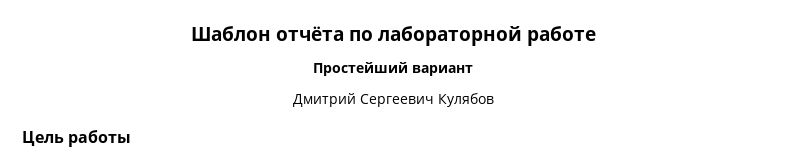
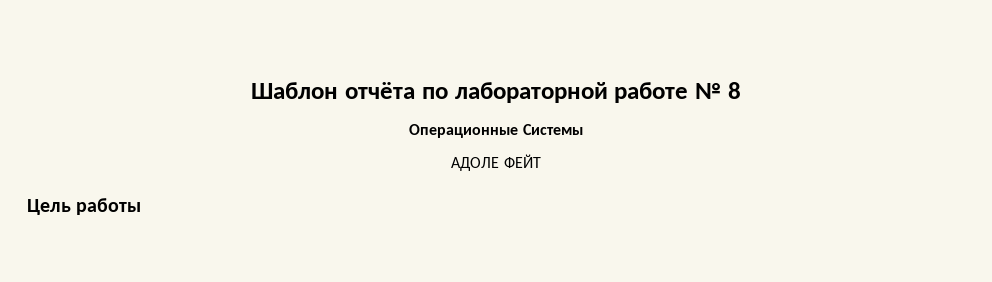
- Шаблон отчёта по лабораторной работе
- Простейший вариант
- Дмитрий Сергеевич Кулябов
+ Шаблон отчёта по лабораторной работе № 8
+ Операционные Системы
+ АДОЛЕ ФЕЙТ

